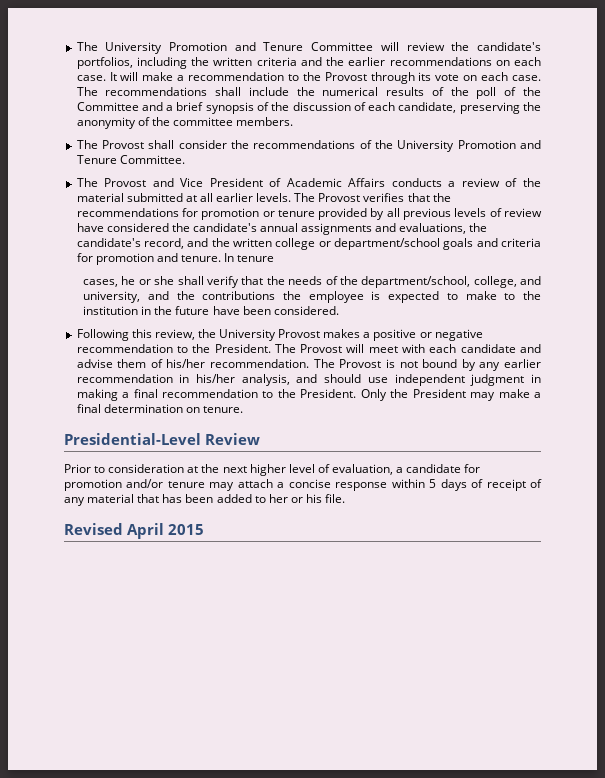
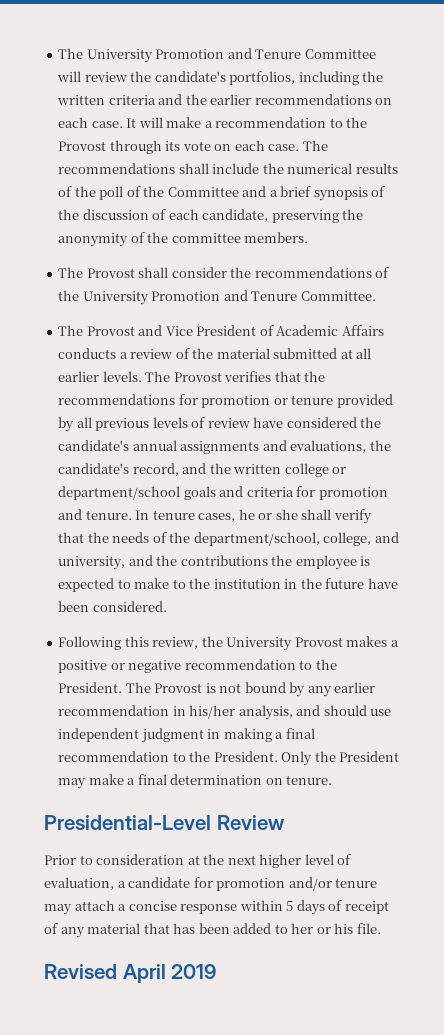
- In tenure
- cases, he or she shall verify that the needs of the department/school, college, and university, and the contributions the employee is expected to make to the institution in the future have been considered.
+ In tenure cases, he or she shall verify that the needs of the department/school, college, and university, and the contributions the employee is expected to make to the institution in the future have been considered.
- The Provost will meet with each candidate and advise them of his/her recommendation. The Provost is not bound by any earlier recommendation in his/her analysis, and should use independent judgment in making a final recommendation to the President.
+ The Provost is not bound by any earlier recommendation in his/her analysis, and should use independent judgment in making a final recommendation to the President.
- Revised April 2015
+ Revised April 2019

